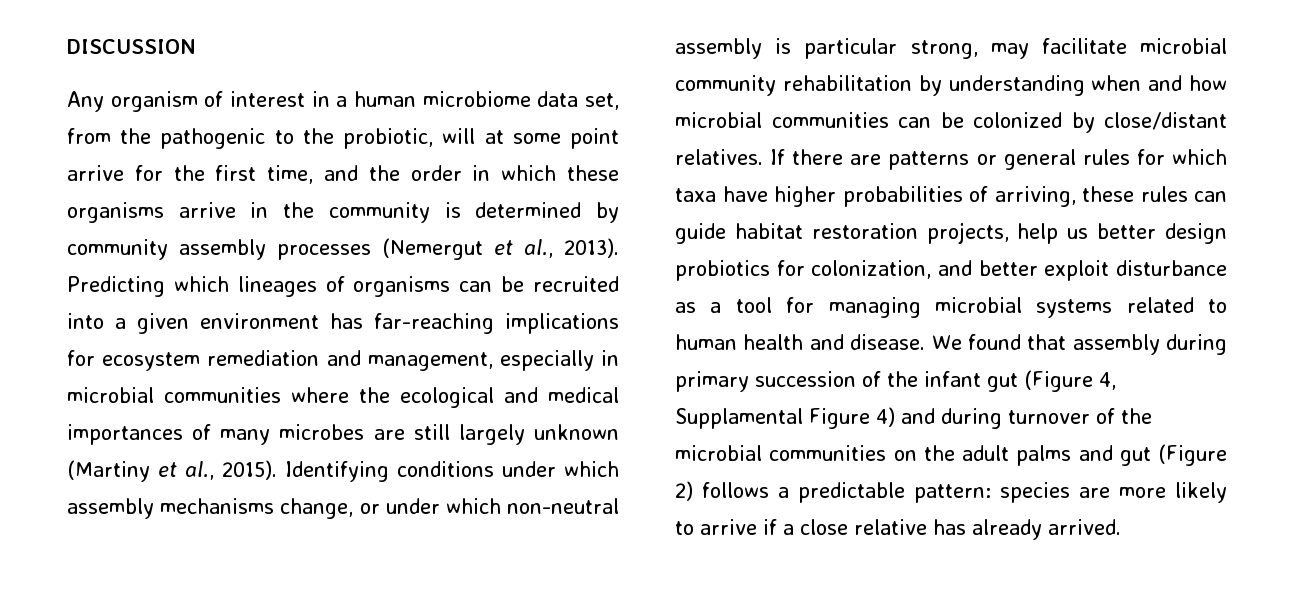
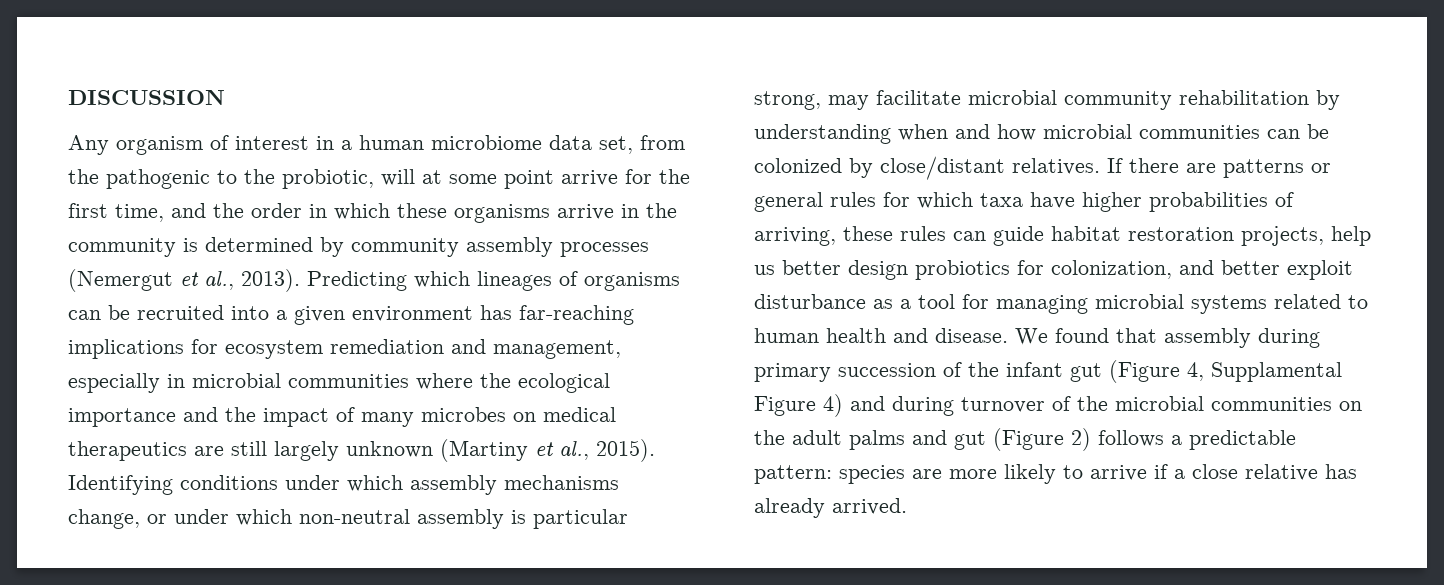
- Predicting which lineages of organisms can be recruited into a given environment has far-reaching implications for ecosystem remediation and management, especially in microbial communities where the ecological and medical importances of many microbes are still largely unknown (Martiny et al., 2015).
+ Predicting which lineages of organisms can be recruited into a given environment has far-reaching implications for ecosystem remediation and management, especially in microbial communities where the ecological importance and the impact of many microbes on medical therapeutics are still largely unknown (Martiny et al., 2015).

